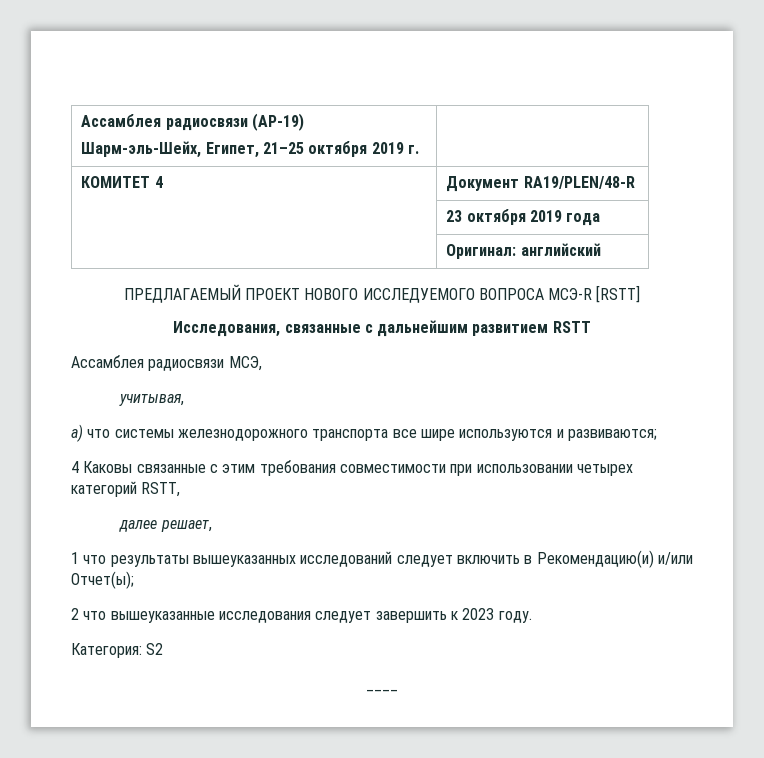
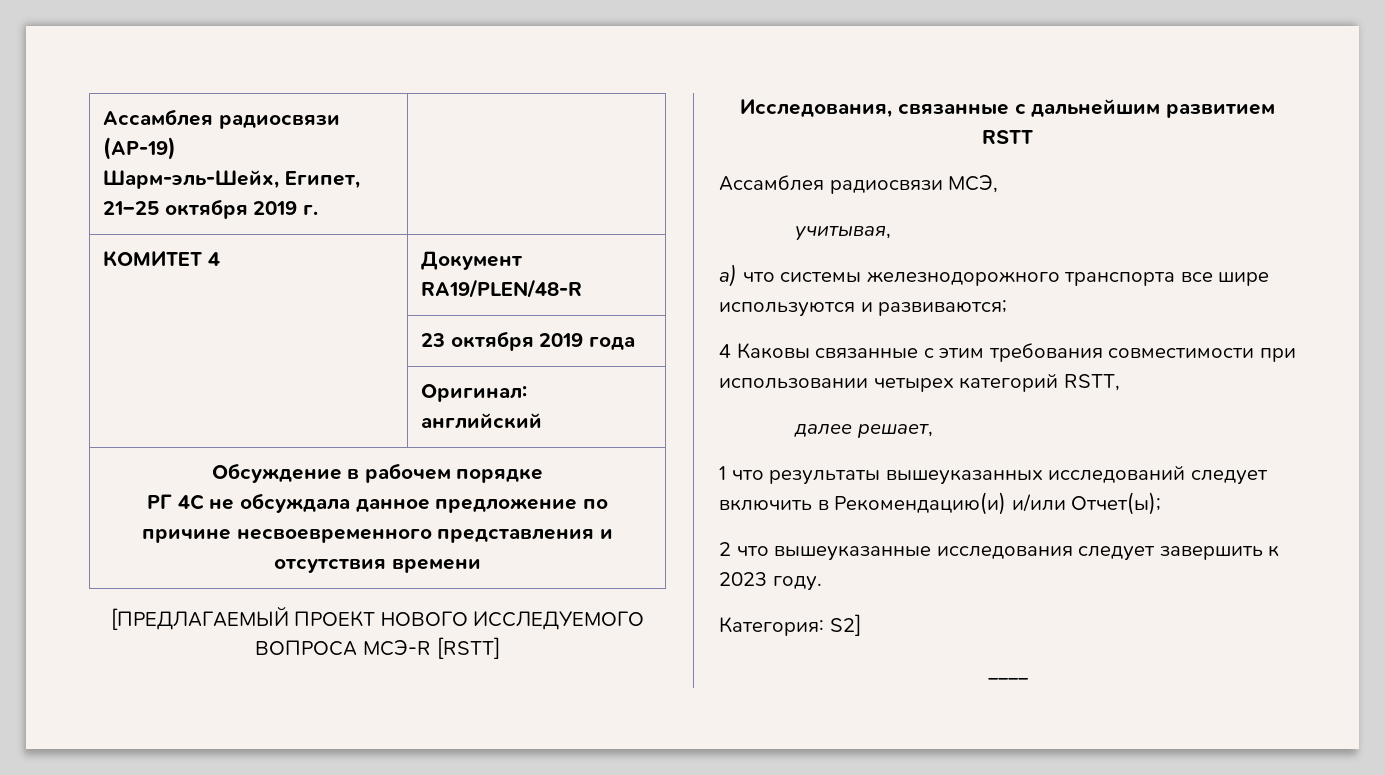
- ПРЕДЛАГАЕМЫЙ ПРОЕКТ НОВОГО ИССЛЕДУЕМОГО ВОПРОСА МСЭ-R [RSTT]
+ Обсуждение в рабочем порядке
+ РГ 4C не обсуждала данное предложение по причине несвоевременного представления и отсутствия времени
+ [ПРЕДЛАГАЕМЫЙ ПРОЕКТ НОВОГО ИССЛЕДУЕМОГО ВОПРОСА МСЭ-R [RSTT]
- Категория: S2
+ Категория: S2]

